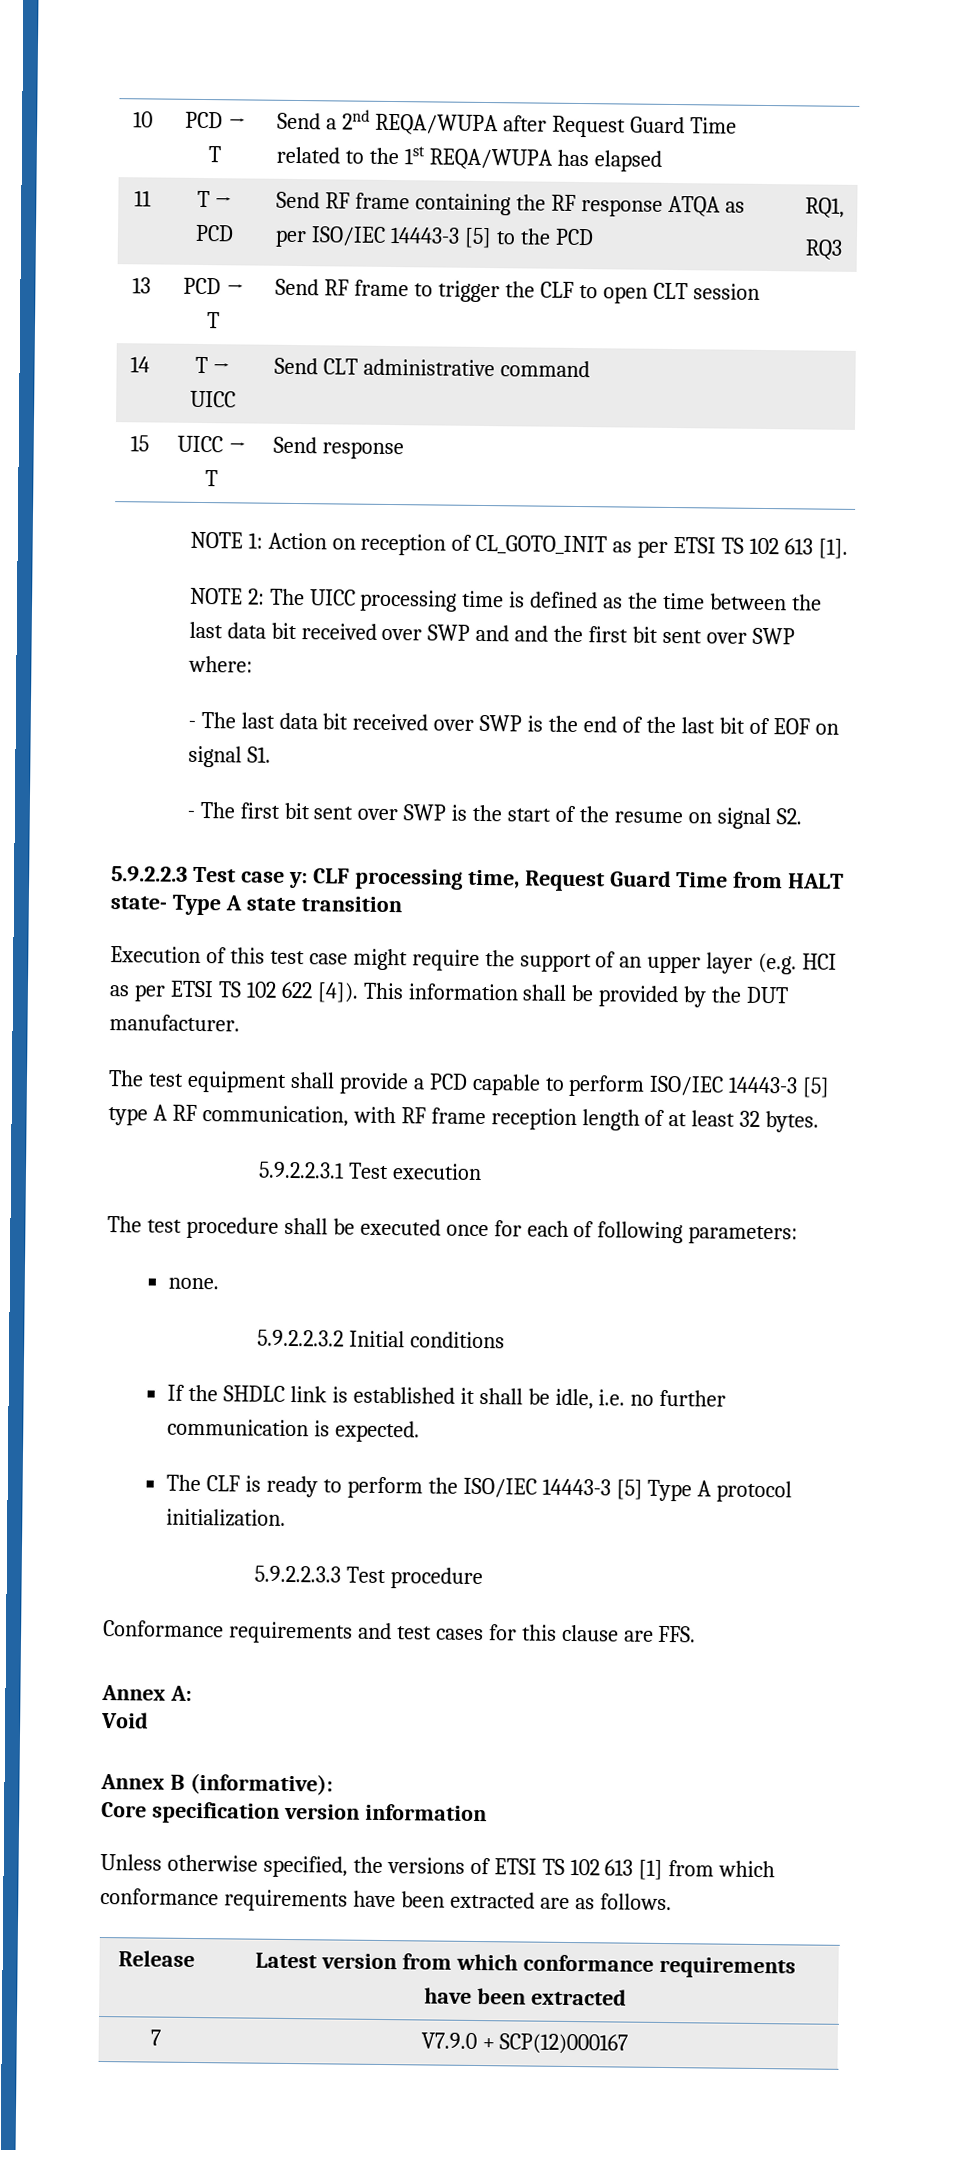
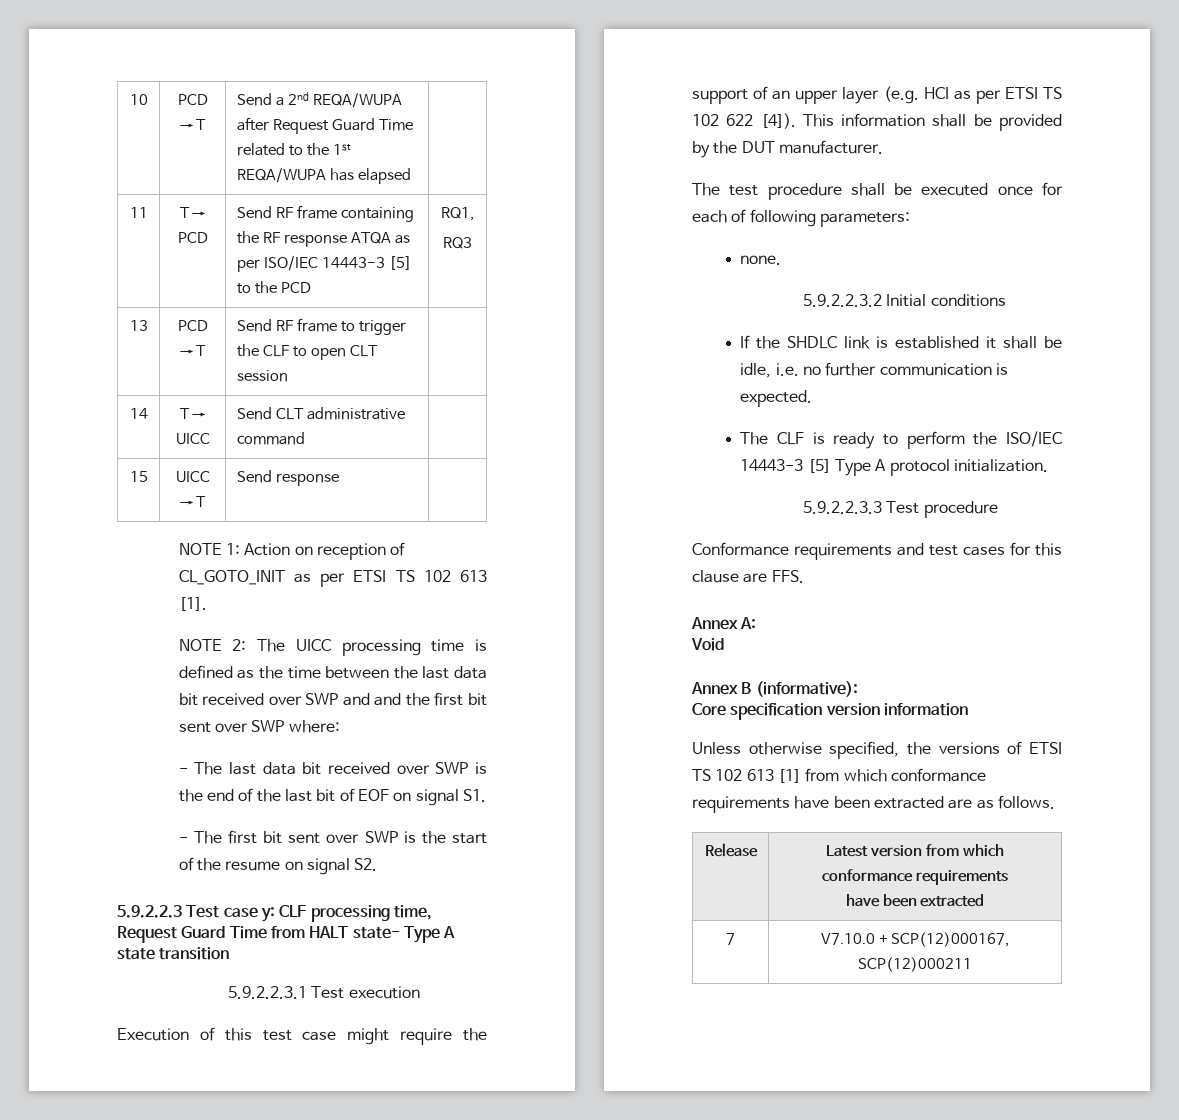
+ 5.9.2.2.3.1 Test execution
- The test equipment shall provide a PCD capable to perform ISO/IEC 14443-3 [5] type A RF communication, with RF frame reception length of at least 32 bytes.
- 5.9.2.2.3.1 Test execution
- 7 | V7.9.0 + SCP(12)000167
+ 7 | V7.10.0 + SCP(12)000167, SCP(12)000211

